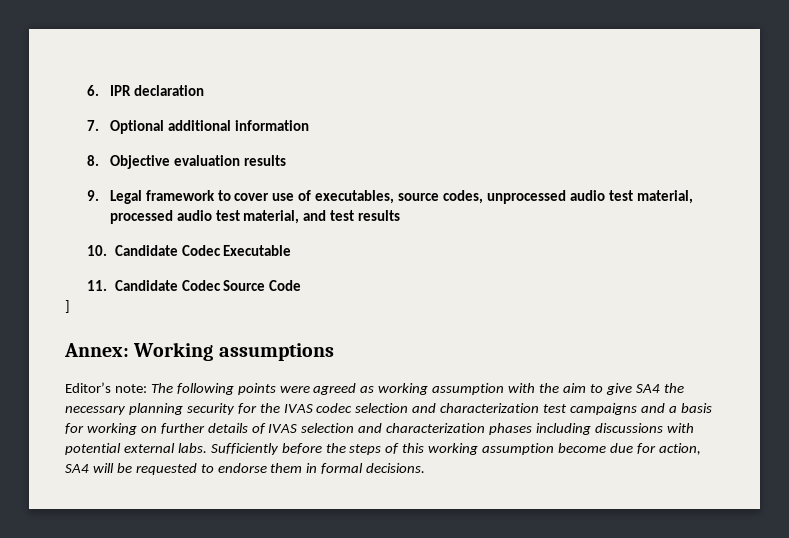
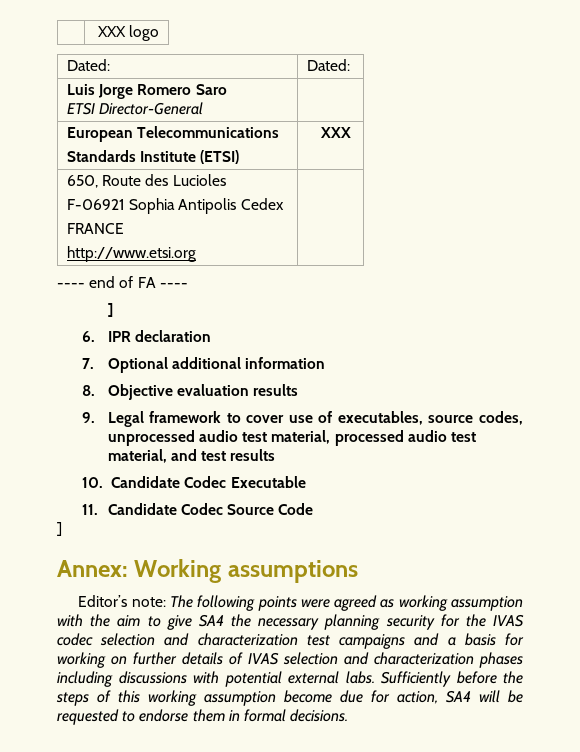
+ | XXX logo
+ Dated: | Dated:
+ Luis Jorge Romero Saro
+ ETSI Director-General |
+ European Telecommunications
+ Standards Institute (ETSI) | XXX
+ 650, Route des Lucioles
+ F-06921 Sophia Antipolis Cedex
+ FRANCE
+ http://www.etsi.org |
+ ---- end of FA ----
+ ]

